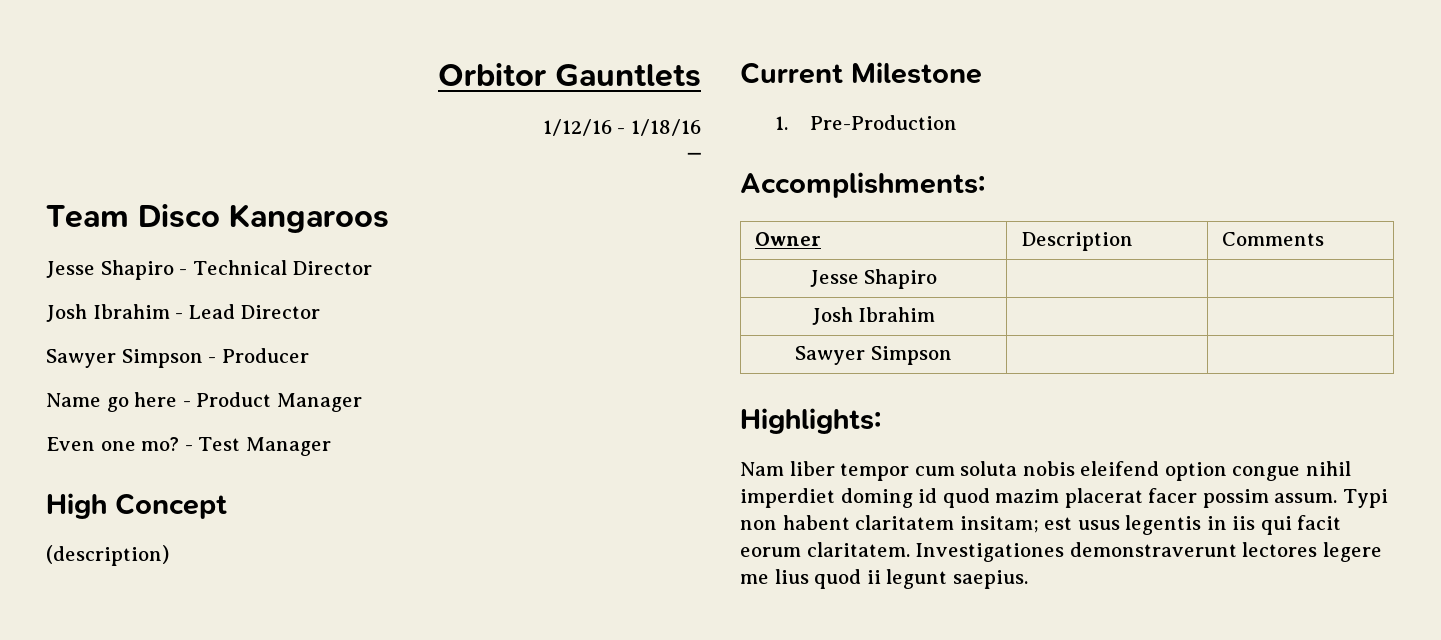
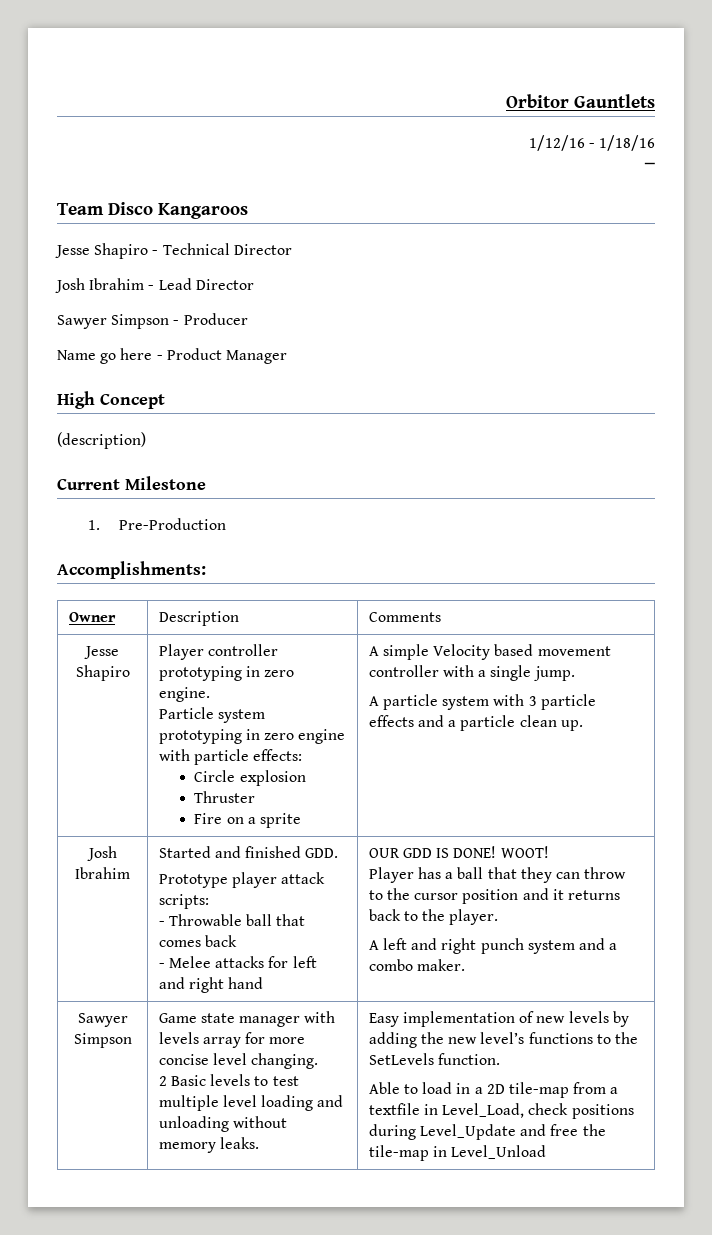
- Even one mo? - Test Manager
- Josh Ibrahim | |
- Sawyer Simpson | |
- Highlights:
- Nam liber tempor cum soluta nobis eleifend option congue nihil imperdiet doming id quod mazim placerat facer possim assum. Typi non habent claritatem insitam; est usus legentis in iis qui facit eorum claritatem. Investigationes demonstraverunt lectores legere me lius quod ii legunt saepius.
+ Player controller prototyping in zero engine.
+ Particle system prototyping in zero engine with particle effects:
+ Circle explosion
+ Thruster
+ Fire on a sprite | A simple Velocity based movement controller with a single jump.
+ A particle system with 3 particle effects and a particle clean up.
+ Josh Ibrahim | Started and finished GDD.
+ Prototype player attack scripts:
+ - Throwable ball that comes back
+ - Melee attacks for left and right hand | OUR GDD IS DONE! WOOT!
+ Player has a ball that they can throw to the cursor position and it returns back to the player.
+ A left and right punch system and a combo maker.
+ Sawyer Simpson | Game state manager with levels array for more concise level changing.
+ 2 Basic levels to test multiple level loading and unloading without memory leaks. | Easy implementation of new levels by adding the new level’s functions to the SetLevels function.
+ Able to load in a 2D tile-map from a textfile in Level_Load, check positions during Level_Update and free the tile-map in Level_Unload

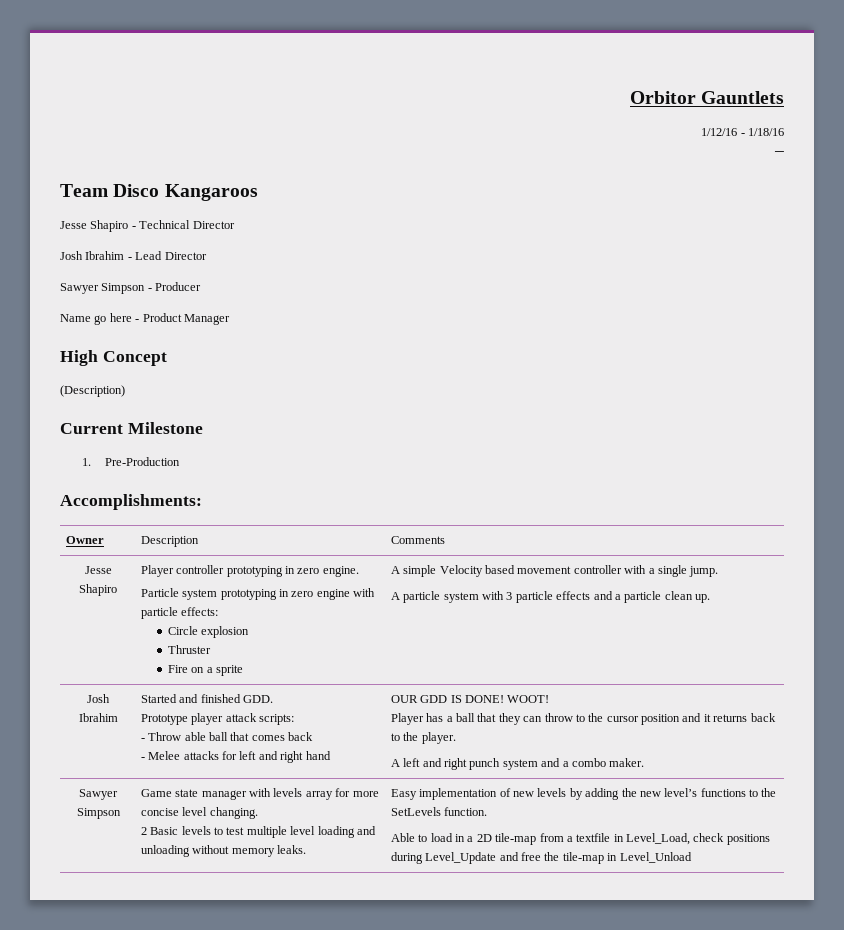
- (description)
+ (Description)
- - Throwable ball that comes back
+ - Throw able ball that comes back

